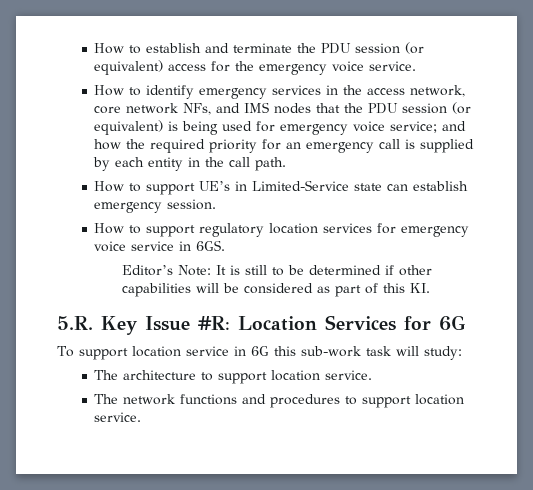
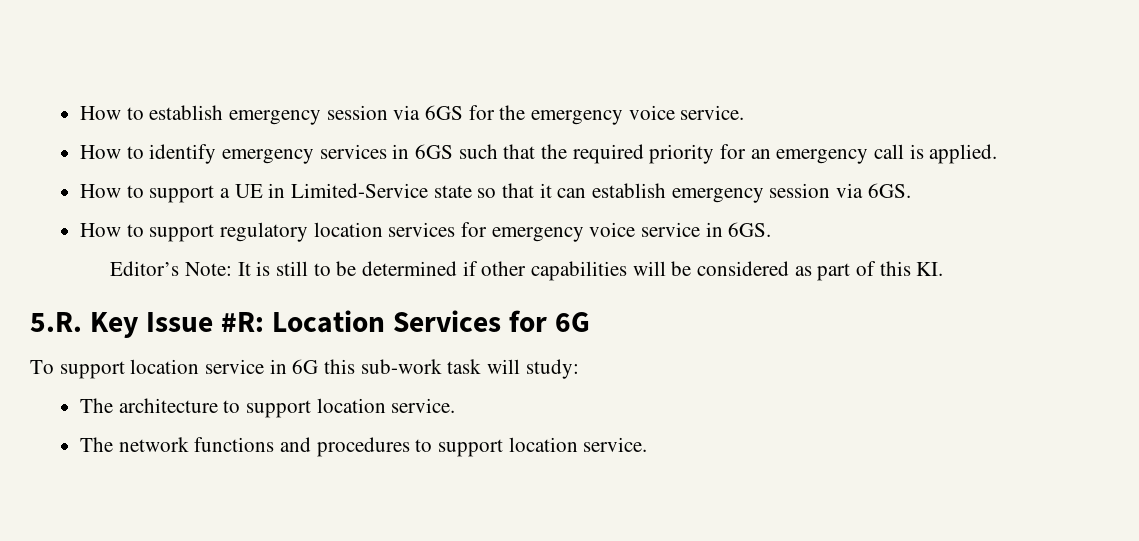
- How to establish and terminate the PDU session (or equivalent) access for the emergency voice service.
+ How to establish emergency session via 6GS for the emergency voice service.
- How to identify emergency services in the access network, core network NFs, and IMS nodes that the PDU session (or equivalent) is being used for emergency voice service; and how the required priority for an emergency call is supplied by each entity in the call path.
- How to support UE’s in Limited-Service state can establish emergency session.
+ How to identify emergency services in 6GS such that the required priority for an emergency call is applied.
+ How to support a UE in Limited-Service state so that it can establish emergency session via 6GS.

